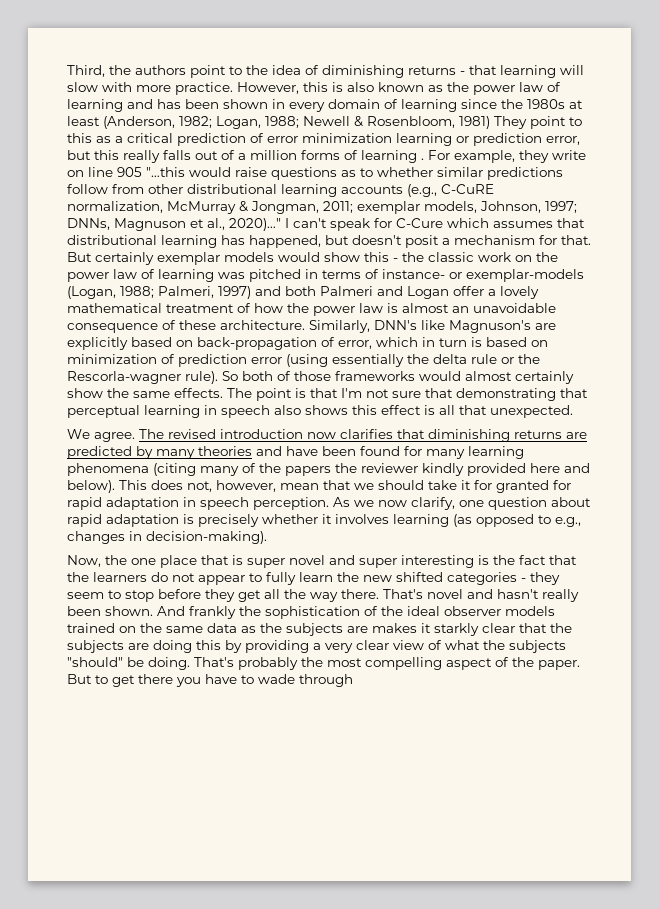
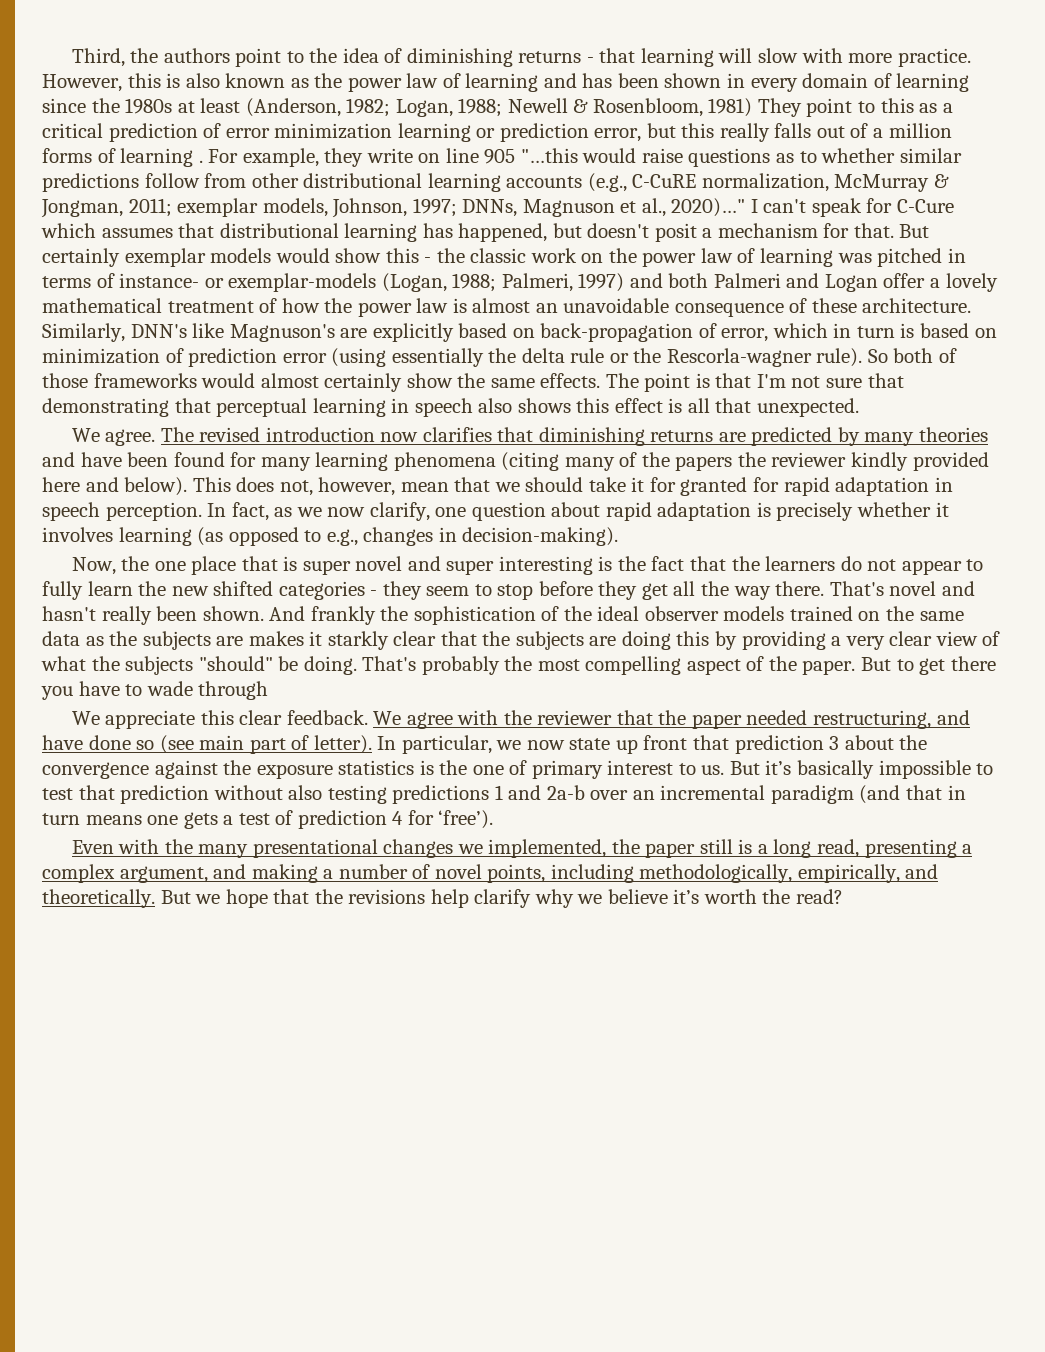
- As we now clarify, one question about rapid adaptation is precisely whether it involves learning (as opposed to e.g., changes in decision-making).
+ In fact, as we now clarify, one question about rapid adaptation is precisely whether it involves learning (as opposed to e.g., changes in decision-making).
+ We appreciate this clear feedback. We agree with the reviewer that the paper needed restructuring, and have done so (see main part of letter). In particular, we now state up front that prediction 3 about the convergence against the exposure statistics is the one of primary interest to us. But it’s basically impossible to test that prediction without also testing predictions 1 and 2a-b over an incremental paradigm (and that in turn means one gets a test of prediction 4 for ‘free’).
+ Even with the many presentational changes we implemented, the paper still is a long read, presenting a complex argument, and making a number of novel points, including methodologically, empirically, and theoretically. But we hope that the revisions help clarify why we believe it’s worth the read?

